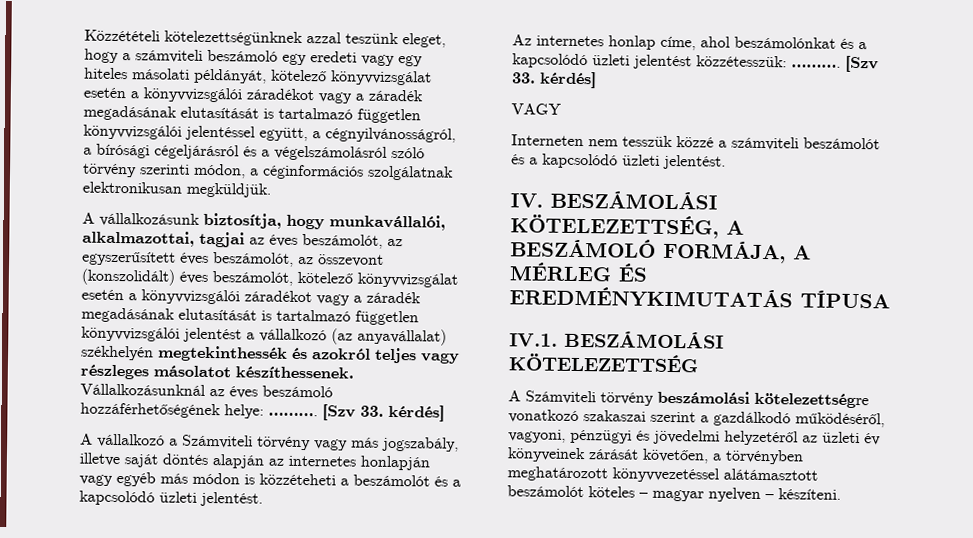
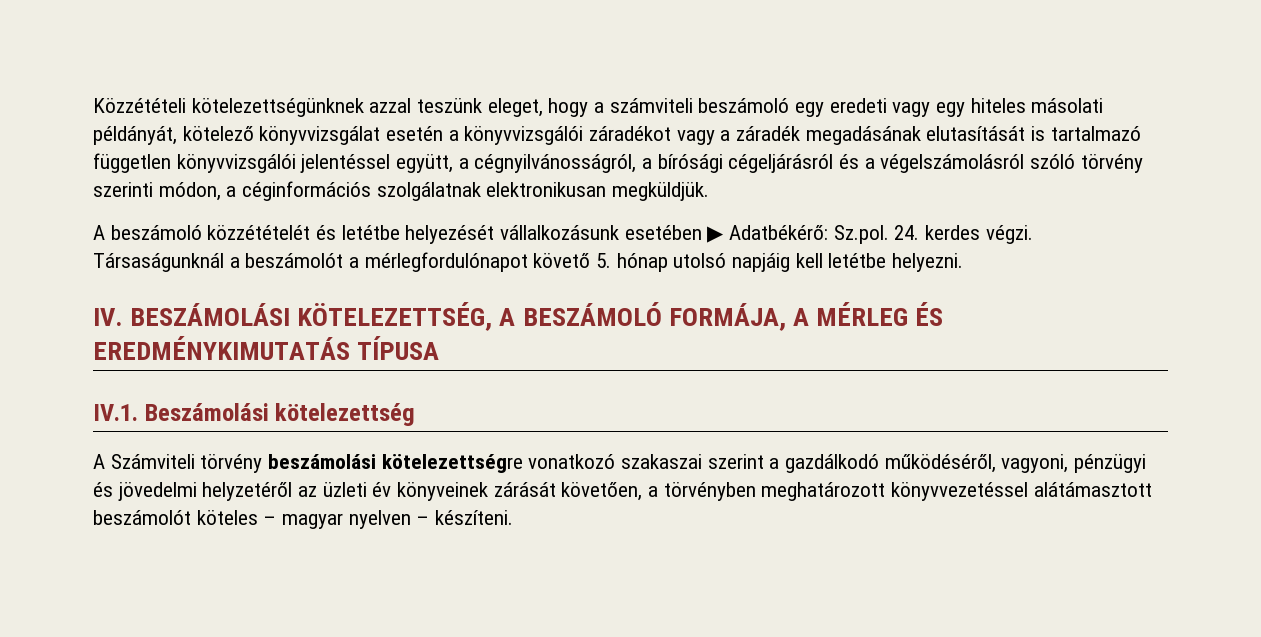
- A vállalkozásunk biztosítja, hogy munkavállalói, alkalmazottai, tagjai az éves beszámolót, az egyszerűsített éves beszámolót, az összevont (konszolidált) éves beszámolót, kötelező könyvvizsgálat esetén a könyvvizsgálói záradékot vagy a záradék megadásának elutasítását is tartalmazó független könyvvizsgálói jelentést a vállalkozó (az anyavállalat) székhelyén megtekinthessék és azokról teljes vagy részleges másolatot készíthessenek. Vállalkozásunknál az éves beszámoló hozzáférhetőségének helye: ………. [Szv 33. kérdés]
- A vállalkozó a Számviteli törvény vagy más jogszabály, illetve saját döntés alapján az internetes honlapján vagy egyéb más módon is közzéteheti a beszámolót és a kapcsolódó üzleti jelentést.
- Az internetes honlap címe, ahol beszámolónkat és a kapcsolódó üzleti jelentést közzétesszük: ………. [Szv 33. kérdés]
- VAGY
- Interneten nem tesszük közzé a számviteli beszámolót és a kapcsolódó üzleti jelentést.
+ A beszámoló közzétételét és letétbe helyezését vállalkozásunk esetében ▶ Adatbékérő: Sz.pol. 24. kerdes végzi. Társaságunknál a beszámolót a mérlegfordulónapot követő 5. hónap utolsó napjáig kell letétbe helyezni.
- IV.1. BESZÁMOLÁSI KÖTELEZETTSÉG
+ IV.1. Beszámolási kötelezettség

